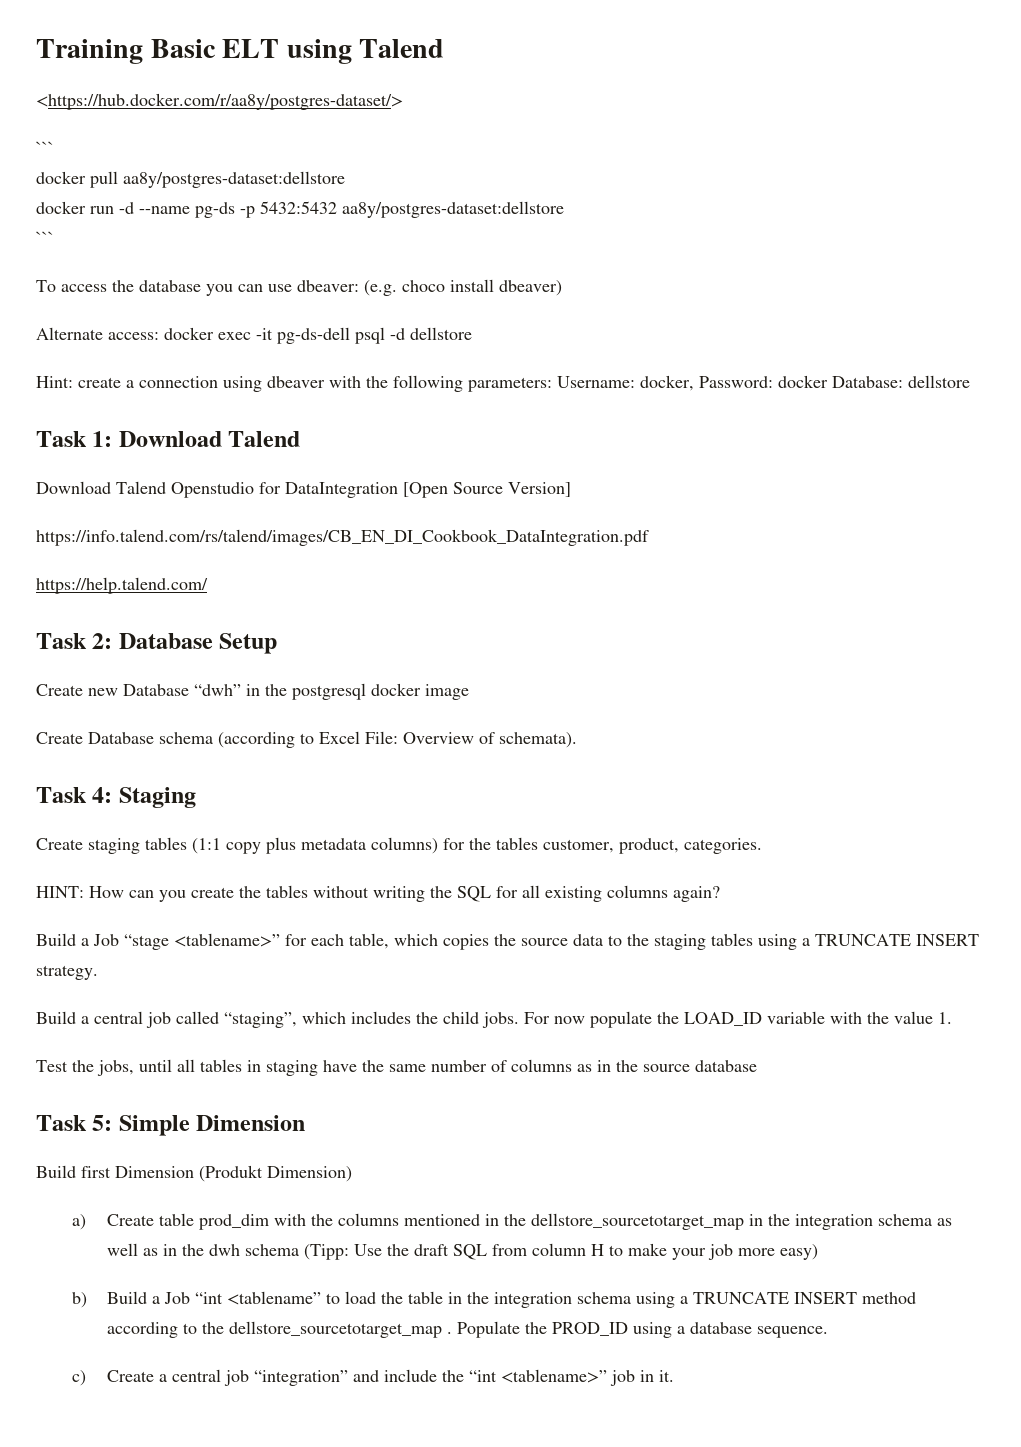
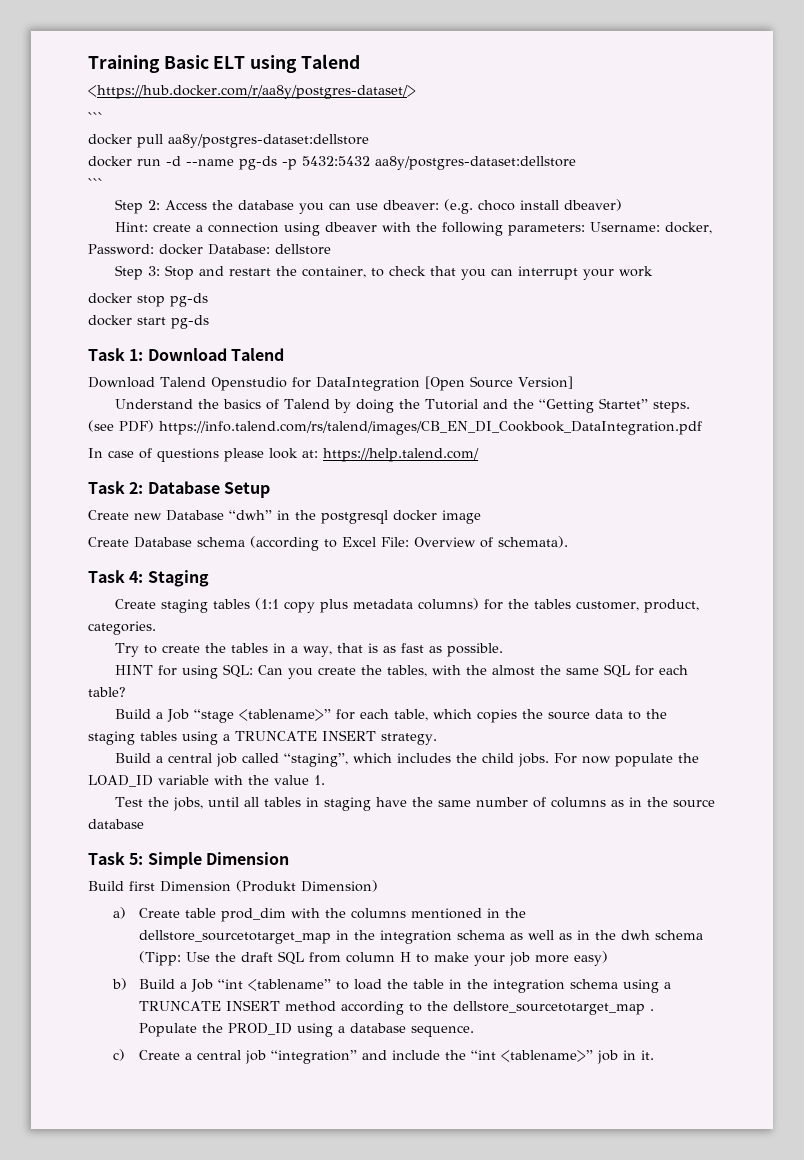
- To access the database you can use dbeaver: (e.g. choco install dbeaver)
+ Step 2: Access the database you can use dbeaver: (e.g. choco install dbeaver)
- Alternate access: docker exec -it pg-ds-dell psql -d dellstore
+ Step 3: Stop and restart the container, to check that you can interrupt your work
+ docker stop pg-ds
+ docker start pg-ds
- https://info.talend.com/rs/talend/images/CB_EN_DI_Cookbook_DataIntegration.pdf
- https://help.talend.com/
+ Understand the basics of Talend by doing the Tutorial and the “Getting Startet” steps. (see PDF) https://info.talend.com/rs/talend/images/CB_EN_DI_Cookbook_DataIntegration.pdf
+ In case of questions please look at: https://help.talend.com/
- HINT: How can you create the tables without writing the SQL for all existing columns again?
+ Try to create the tables in a way, that is as fast as possible.
+ HINT for using SQL: Can you create the tables, with the almost the same SQL for each table?

